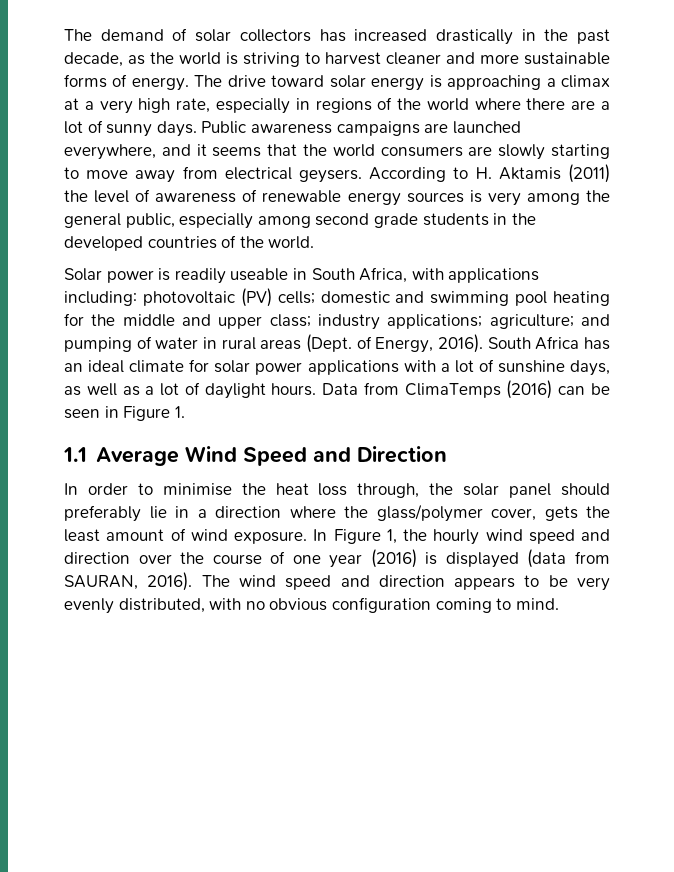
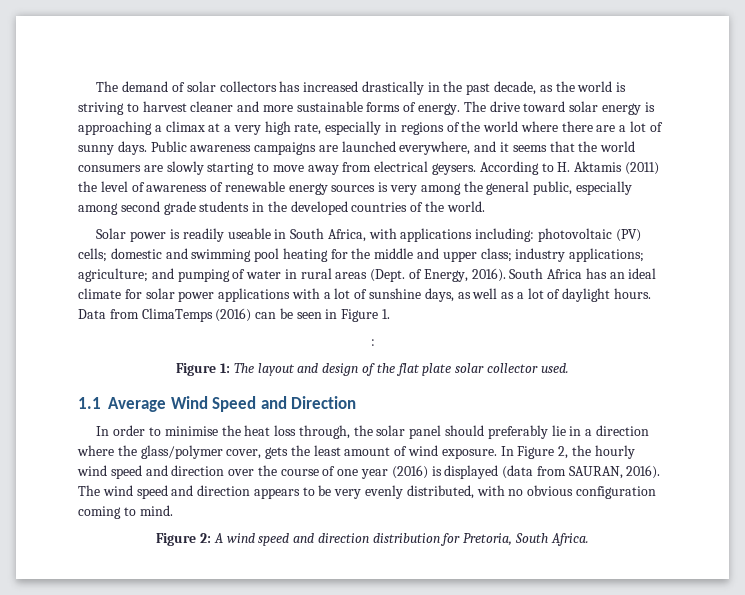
+ :
+ Figure 1: The layout and design of the flat plate solar collector used.
- In Figure 1, the hourly wind speed and direction over the course of one year (2016) is displayed (data from SAURAN, 2016).
+ In Figure 2, the hourly wind speed and direction over the course of one year (2016) is displayed (data from SAURAN, 2016).
+ Figure 2: A wind speed and direction distribution for Pretoria, South Africa.

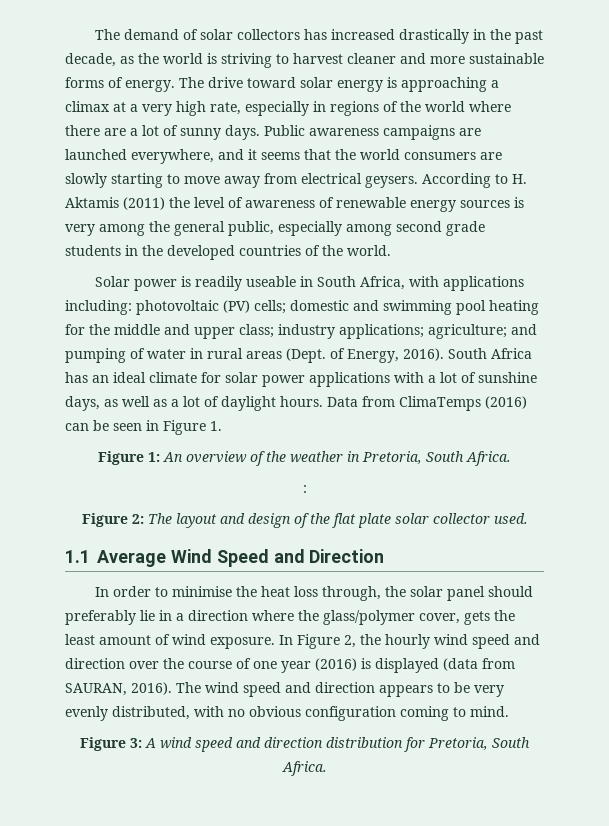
+ Figure 1: An overview of the weather in Pretoria, South Africa.
- Figure 1: The layout and design of the flat plate solar collector used.
+ Figure 2: The layout and design of the flat plate solar collector used.
- Figure 2: A wind speed and direction distribution for Pretoria, South Africa.
+ Figure 3: A wind speed and direction distribution for Pretoria, South Africa.

